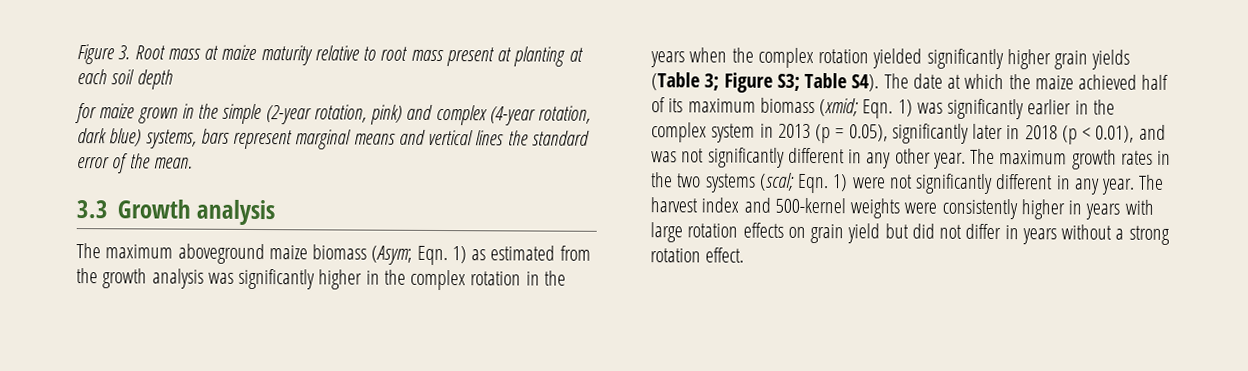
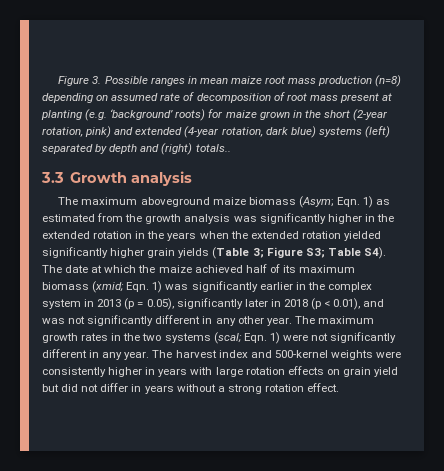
- Figure 3. Root mass at maize maturity relative to root mass present at planting at each soil depth
- for maize grown in the simple (2-year rotation, pink) and complex (4-year rotation, dark blue) systems, bars represent marginal means and vertical lines the standard error of the mean.
+ Figure 3. Possible ranges in mean maize root mass production (n=8) depending on assumed rate of decomposition of root mass present at planting (e.g. ‘background’ roots) for maize grown in the short (2-year rotation, pink) and extended (4-year rotation, dark blue) systems (left) separated by depth and (right) totals..
- Eqn. 1) as estimated from the growth analysis was significantly higher in the complex rotation in the years when the complex rotation yielded significantly higher grain yields (Table 3;
+ Eqn. 1) as estimated from the growth analysis was significantly higher in the extended rotation in the years when the extended rotation yielded significantly higher grain yields (Table 3;

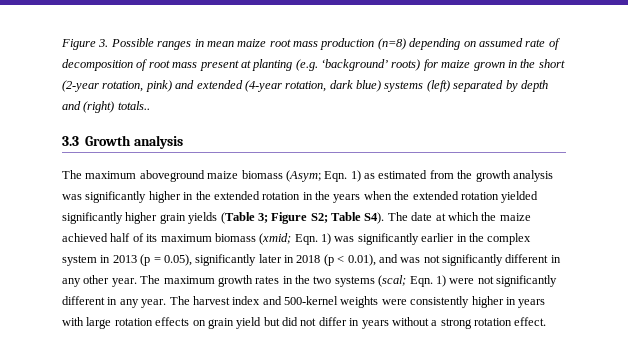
- Figure S3;
+ Figure S2;

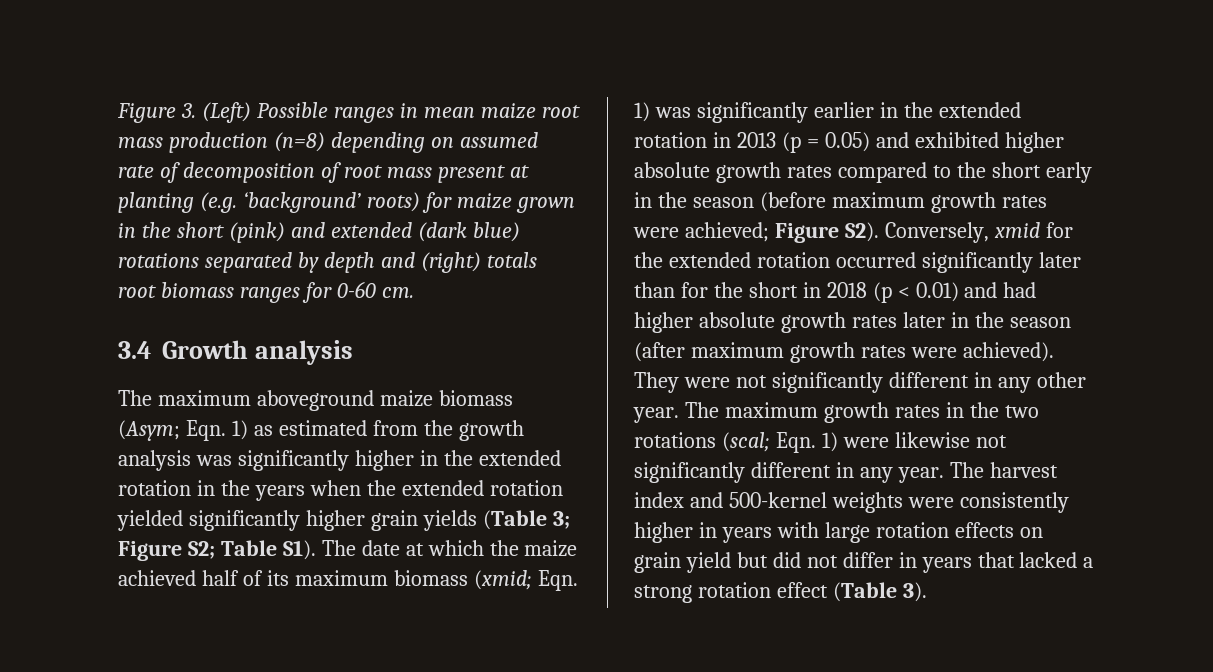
- Figure 3. Possible ranges in mean maize root mass production (n=8) depending on assumed rate of decomposition of root mass present at planting (e.g. ‘background’ roots) for maize grown in the short (2-year rotation, pink) and extended (4-year rotation, dark blue) systems (left) separated by depth and (right) totals..
- 3.3 Growth analysis
+ Figure 3. (Left) Possible ranges in mean maize root mass production (n=8) depending on assumed rate of decomposition of root mass present at planting (e.g. ‘background’ roots) for maize grown in the short (pink) and extended (dark blue) rotations separated by depth and (right) totals root biomass ranges for 0-60 cm.
+ 3.4 Growth analysis
- Table S4). The date at which the maize achieved half of its maximum biomass (xmid;
+ Table S1). The date at which the maize achieved half of its maximum biomass (xmid;
- Eqn. 1) was significantly earlier in the complex system in 2013 (p = 0.05), significantly later in 2018 (p < 0.01), and was not significantly different in any other year.
+ Eqn. 1) was significantly earlier in the extended rotation in 2013 (p = 0.05) and exhibited higher absolute growth rates compared to the short early in the season (before maximum growth rates were achieved; Figure S2). Conversely, xmid for the extended rotation occurred significantly later than for the short in 2018 (p < 0.01) and had higher absolute growth rates later in the season (after maximum growth rates were achieved). They were not significantly different in any other year.
- The maximum growth rates in the two systems (scal; Eqn. 1) were not significantly different in any year.
+ The maximum growth rates in the two rotations (scal; Eqn. 1) were likewise not significantly different in any year.
- The harvest index and 500-kernel weights were consistently higher in years with large rotation effects on grain yield but did not differ in years without a strong rotation effect.
+ The harvest index and 500-kernel weights were consistently higher in years with large rotation effects on grain yield but did not differ in years that lacked a strong rotation effect (Table 3).

